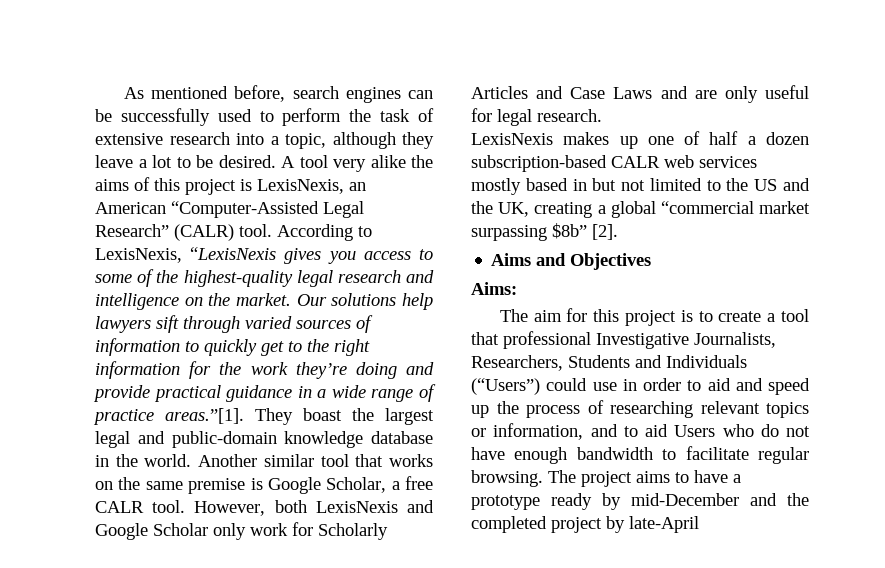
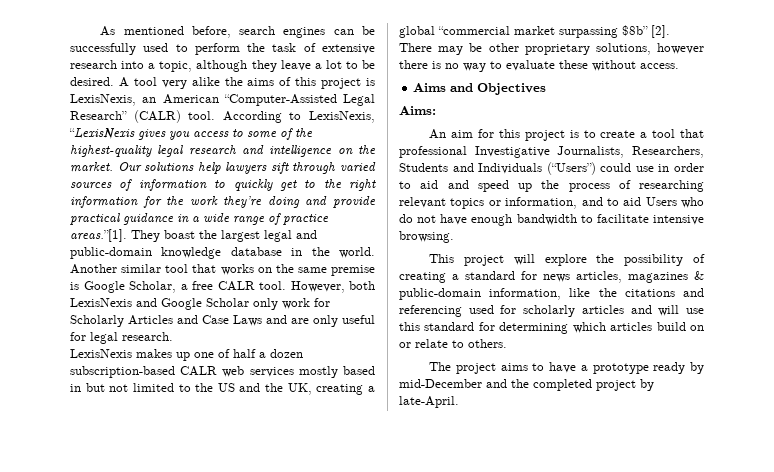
+ There may be other proprietary solutions, however there is no way to evaluate these without access.
- The aim for this project is to create a tool that professional Investigative Journalists, Researchers, Students and Individuals (“Users”) could use in order to aid and speed up the process of researching relevant topics or information, and to aid Users who do not have enough bandwidth to facilitate regular browsing. The project aims to have a prototype ready by mid-December and the completed project by late-April
+ An aim for this project is to create a tool that professional Investigative Journalists, Researchers, Students and Individuals (“Users”) could use in order to aid and speed up the process of researching relevant topics or information, and to aid Users who do not have enough bandwidth to facilitate intensive browsing.
+ This project will explore the possibility of creating a standard for news articles, magazines & public-domain information, like the citations and referencing used for scholarly articles and will use this standard for determining which articles build on or relate to others.
+ The project aims to have a prototype ready by mid-December and the completed project by late-April.

